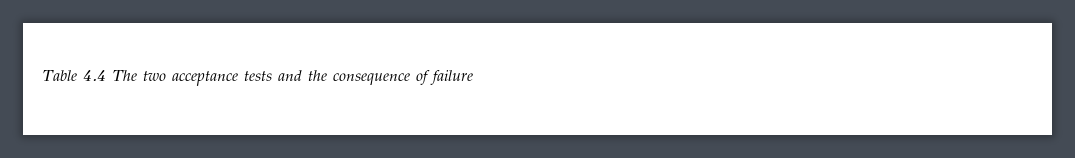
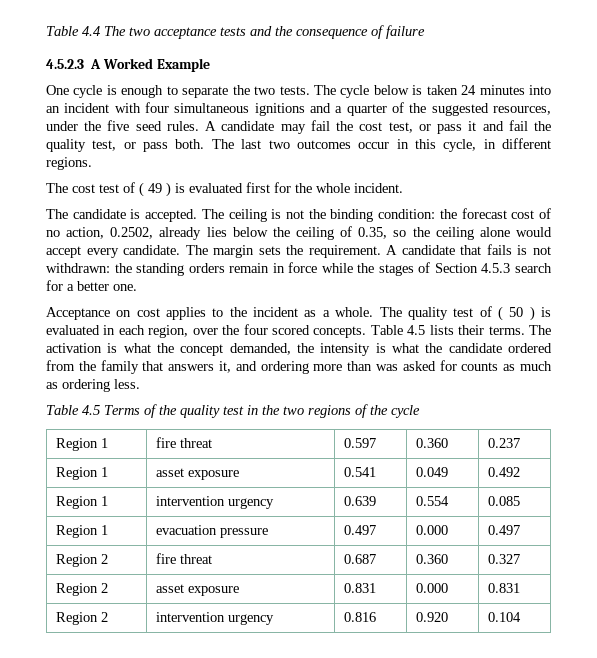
+ 4.5.2.3 A Worked Example
+ One cycle is enough to separate the two tests. The cycle below is taken 24 minutes into an incident with four simultaneous ignitions and a quarter of the suggested resources, under the five seed rules. A candidate may fail the cost test, or pass it and fail the quality test, or pass both. The last two outcomes occur in this cycle, in different regions.
+ The cost test of ( 49 ) is evaluated first for the whole incident.
+ The candidate is accepted. The ceiling is not the binding condition: the forecast cost of no action, 0.2502, already lies below the ceiling of 0.35, so the ceiling alone would accept every candidate. The margin sets the requirement. A candidate that fails is not withdrawn: the standing orders remain in force while the stages of Section 4.5.3 search for a better one.
+ Acceptance on cost applies to the incident as a whole. The quality test of ( 50 ) is evaluated in each region, over the four scored concepts. Table 4.5 lists their terms. The activation is what the concept demanded, the intensity is what the candidate ordered from the family that answers it, and ordering more than was asked for counts as much as ordering less.
+ Table 4.5 Terms of the quality test in the two regions of the cycle
+ Region 1 | fire threat | 0.597 | 0.360 | 0.237
+ Region 1 | asset exposure | 0.541 | 0.049 | 0.492
+ Region 1 | intervention urgency | 0.639 | 0.554 | 0.085
+ Region 1 | evacuation pressure | 0.497 | 0.000 | 0.497
+ Region 2 | fire threat | 0.687 | 0.360 | 0.327
+ Region 2 | asset exposure | 0.831 | 0.000 | 0.831
+ Region 2 | intervention urgency | 0.816 | 0.920 | 0.104

